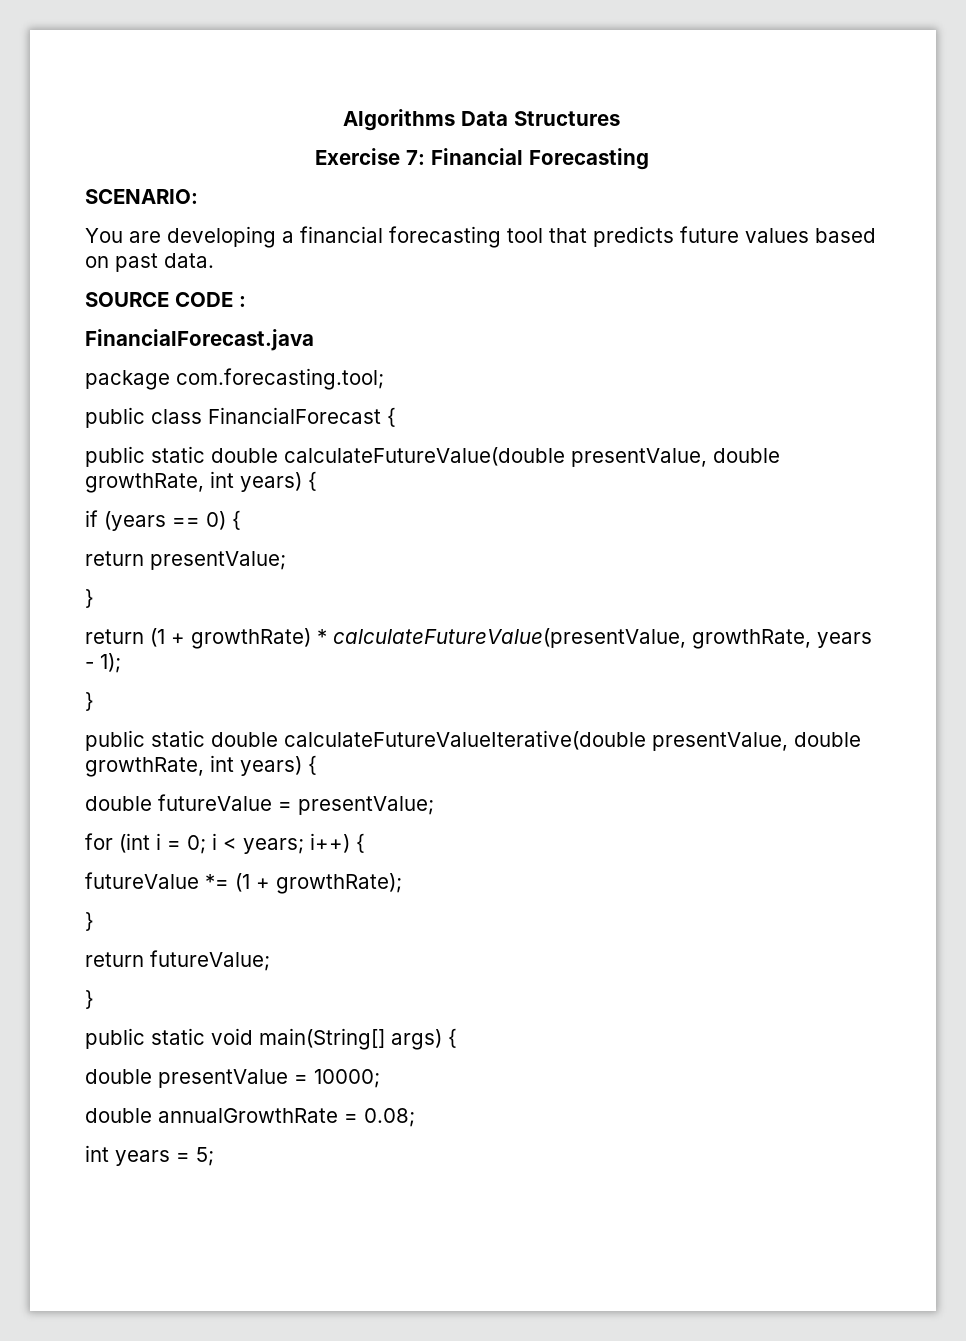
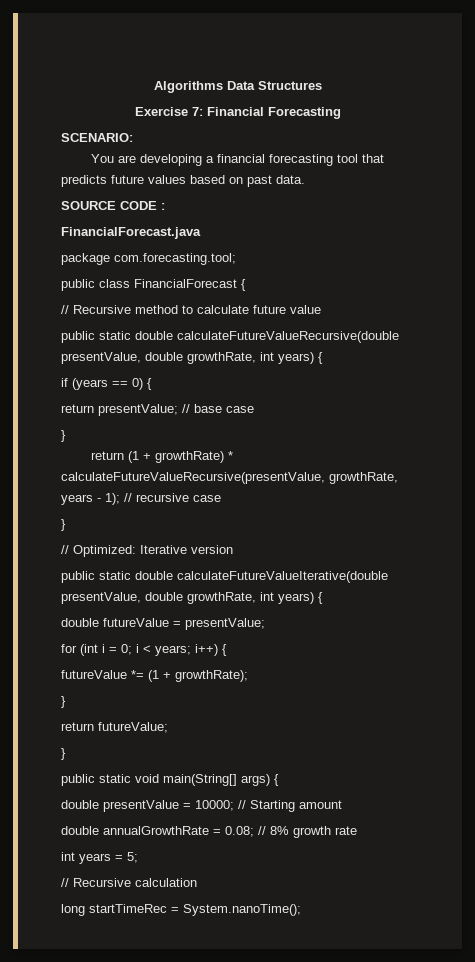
- public static double calculateFutureValue(double presentValue, double growthRate, int years) {
+ // Recursive method to calculate future value
+ public static double calculateFutureValueRecursive(double presentValue, double growthRate, int years) {
- return presentValue;
+ return presentValue; // base case
- return (1 + growthRate) * calculateFutureValue(presentValue, growthRate, years - 1);
+ return (1 + growthRate) * calculateFutureValueRecursive(presentValue, growthRate, years - 1); // recursive case
  }
+ // Optimized: Iterative version
- double presentValue = 10000;
+ double presentValue = 10000; // Starting amount
- double annualGrowthRate = 0.08;
+ double annualGrowthRate = 0.08; // 8% growth rate
+ // Recursive calculation
+ long startTimeRec = System.nanoTime();

